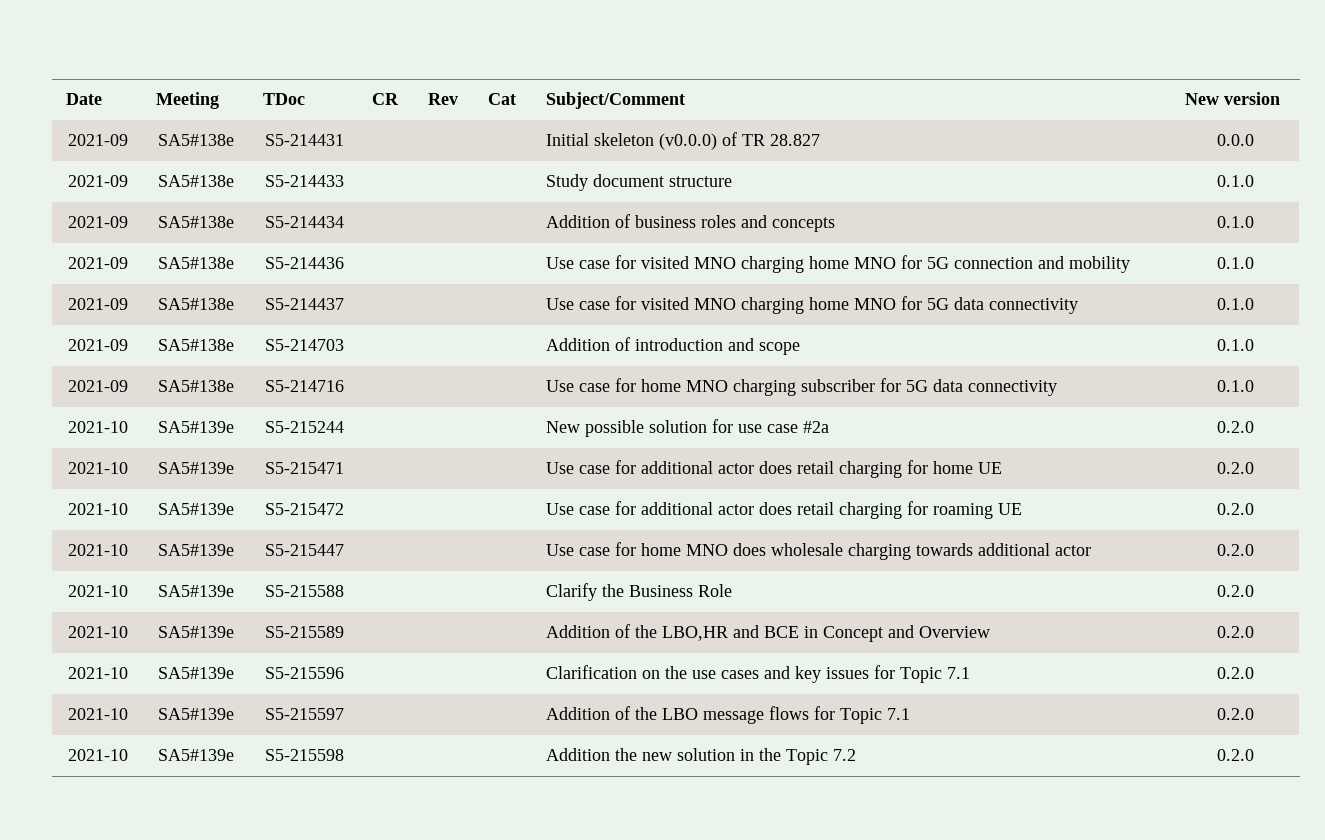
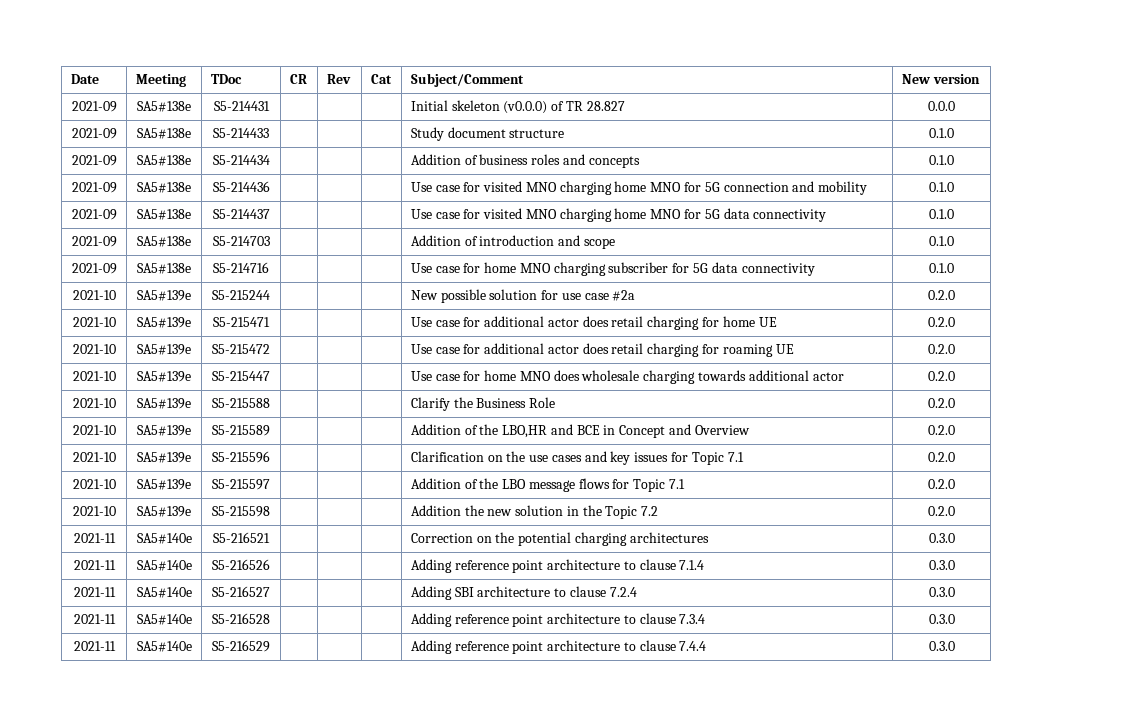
+ 2021-11 | SA5#140e | S5-216521 | | | | Correction on the potential charging architectures | 0.3.0
+ 2021-11 | SA5#140e | S5-216526 | | | | Adding reference point architecture to clause 7.1.4 | 0.3.0
+ 2021-11 | SA5#140e | S5-216527 | | | | Adding SBI architecture to clause 7.2.4 | 0.3.0
+ 2021-11 | SA5#140e | S5-216528 | | | | Adding reference point architecture to clause 7.3.4 | 0.3.0
+ 2021-11 | SA5#140e | S5-216529 | | | | Adding reference point architecture to clause 7.4.4 | 0.3.0

